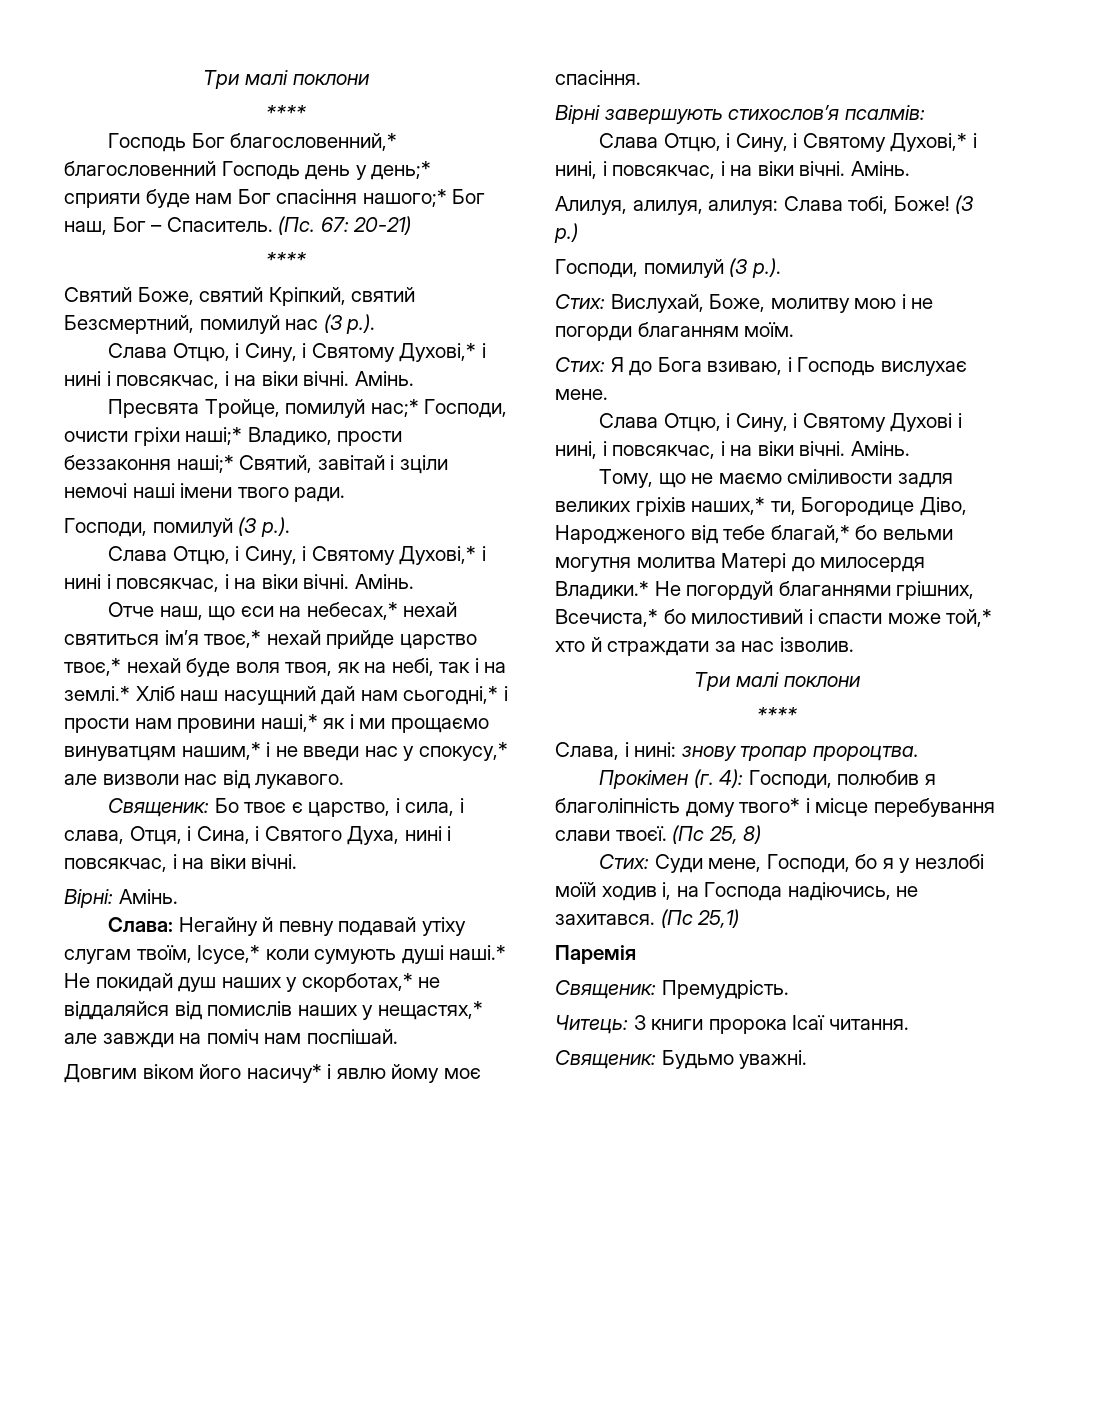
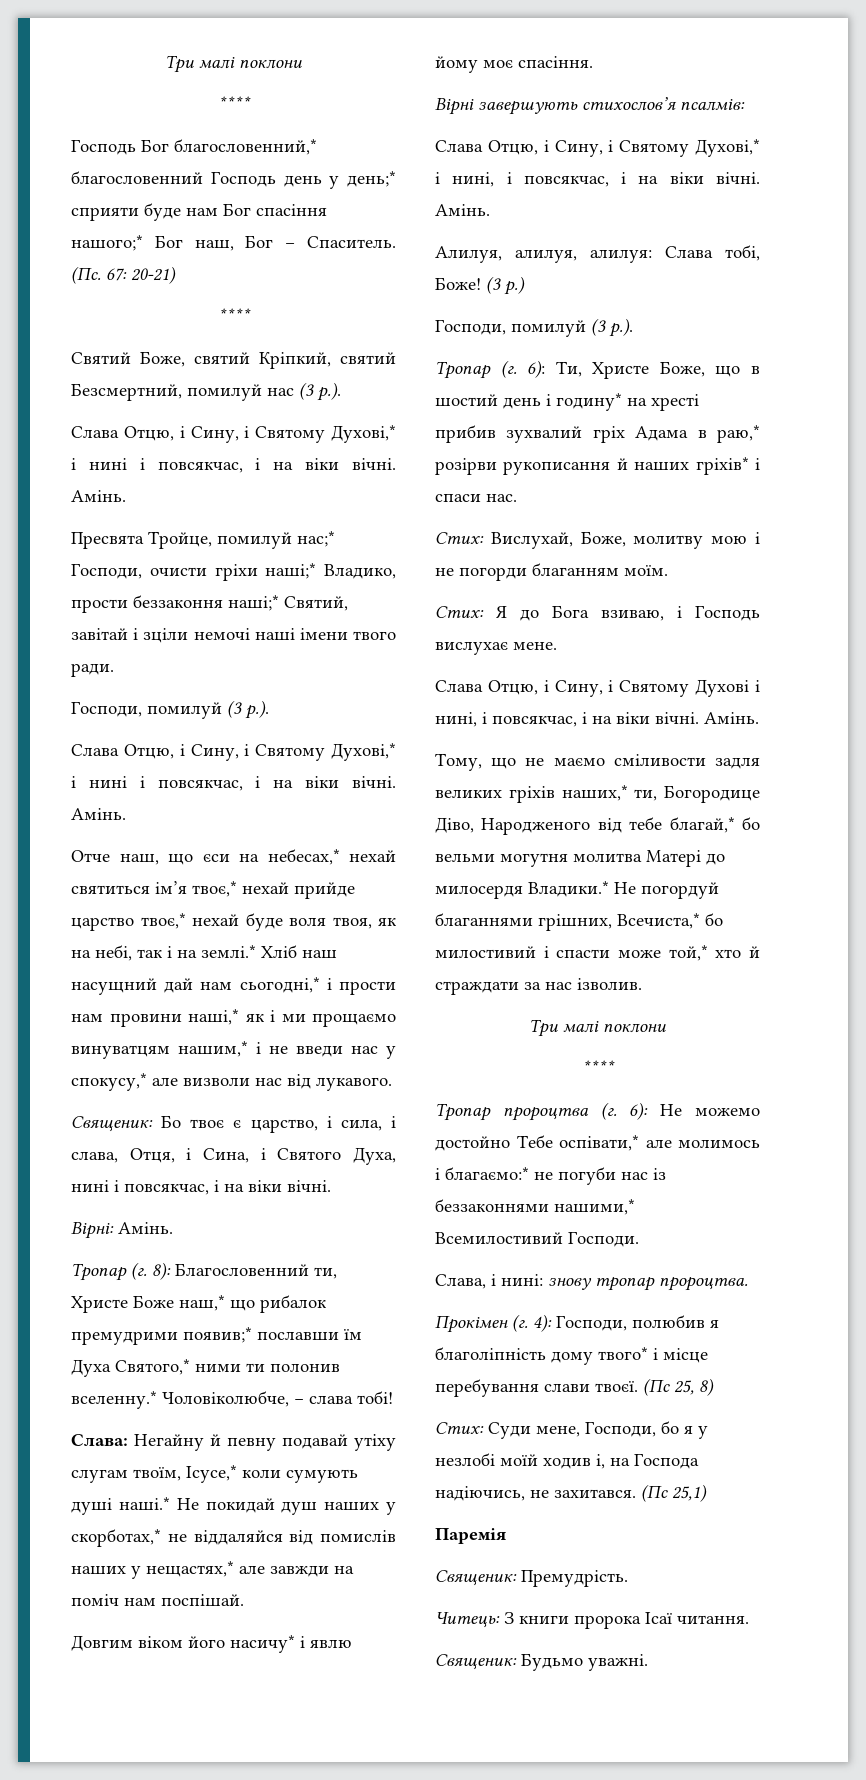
+ Тропар (г. 8): Благословенний ти, Христе Боже наш,* що рибалок премудрими появив;* пославши їм Духа Святого,* ними ти полонив вселенну.* Чоловіколюбче, − слава тобі!
+ Тропар (г. 6): Ти, Христе Боже, що в шостий день і годину* на хресті прибив зухвалий гріх Адама в раю,* розірви рукописання й наших гріхів* і спаси нас.
+ Тропар пророцтва (г. 6): Не можемо достойно Тебе оспівати,* але молимось і благаємо:* не погуби нас із беззаконнями нашими,* Всемилостивий Господи.

